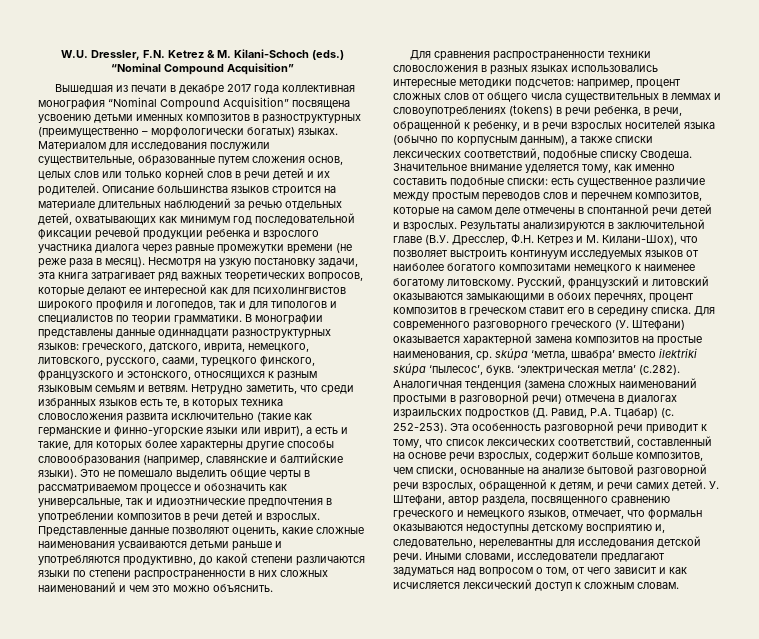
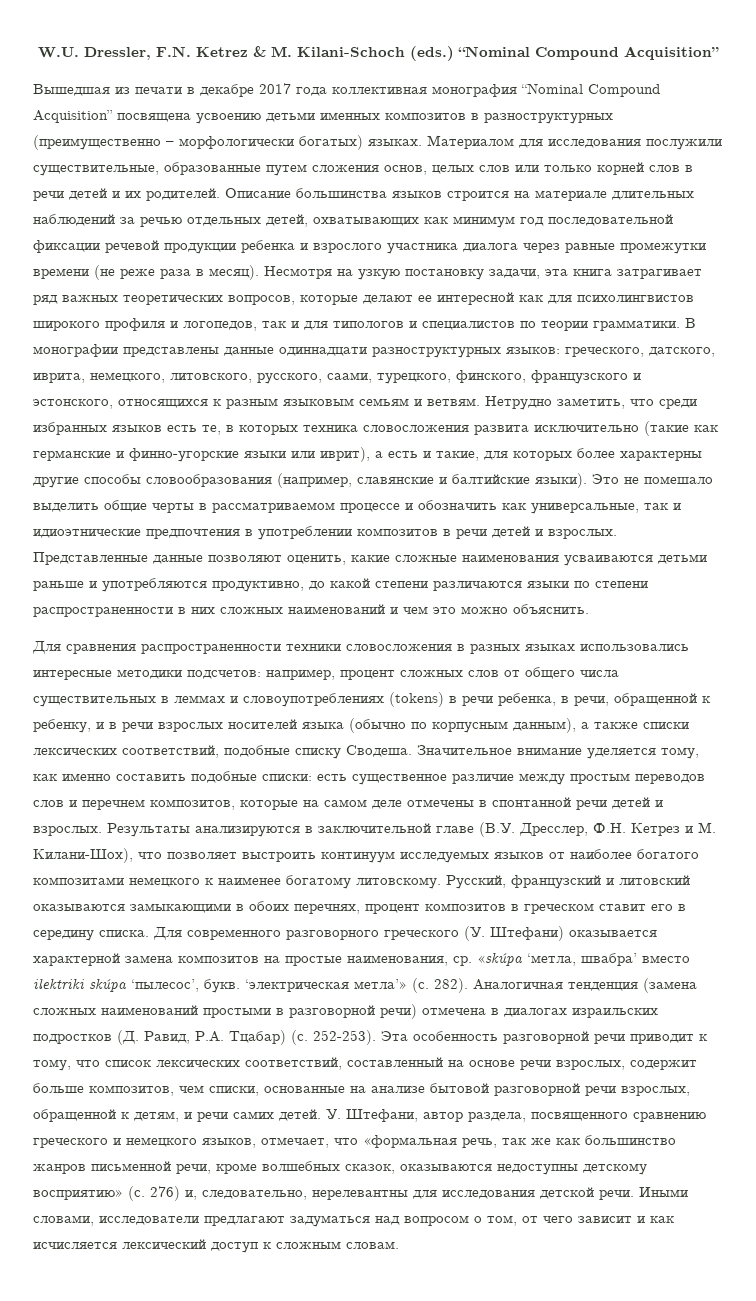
- В монографии представлены данные одиннадцати разноструктурных языков: греческого, датского, иврита, немецкого, литовского, русского, саами, турецкого финского, французского и эстонского, относящихся к разным языковым семьям и ветвям.
+ В монографии представлены данные одиннадцати разноструктурных языков: греческого, датского, иврита, немецкого, литовского, русского, саами, турецкого, финского, французского и эстонского, относящихся к разным языковым семьям и ветвям.
- Для современного разговорного греческого (У. Штефани) оказывается характерной замена композитов на простые наименования, ср. skúpa ‘метла, швабра’ вместо ilektriki skúpa ‘пылесос’, букв.
+ Для современного разговорного греческого (У. Штефани) оказывается характерной замена композитов на простые наименования, ср. «skúpa ‘метла, швабра’ вместо ilektriki skúpa ‘пылесос’, букв.
- ‘электрическая метла’ (с.282). Аналогичная тенденция (замена сложных наименований простыми в разговорной речи) отмечена в диалогах израильских подростков (Д. Равид, Р.А. Тцабар) (с.
+ ‘электрическая метла’» (с. 282). Аналогичная тенденция (замена сложных наименований простыми в разговорной речи) отмечена в диалогах израильских подростков (Д. Равид, Р.А. Тцабар) (с.
- У. Штефани, автор раздела, посвященного сравнению греческого и немецкого языков, отмечает, что формальн оказываются недоступны детскому восприятию и, следовательно, нерелевантны для исследования детской речи.
+ У. Штефани, автор раздела, посвященного сравнению греческого и немецкого языков, отмечает, что «формальная речь, так же как большинство жанров письменной речи, кроме волшебных сказок, оказываются недоступны детскому восприятию» (с. 276) и, следовательно, нерелевантны для исследования детской речи.

